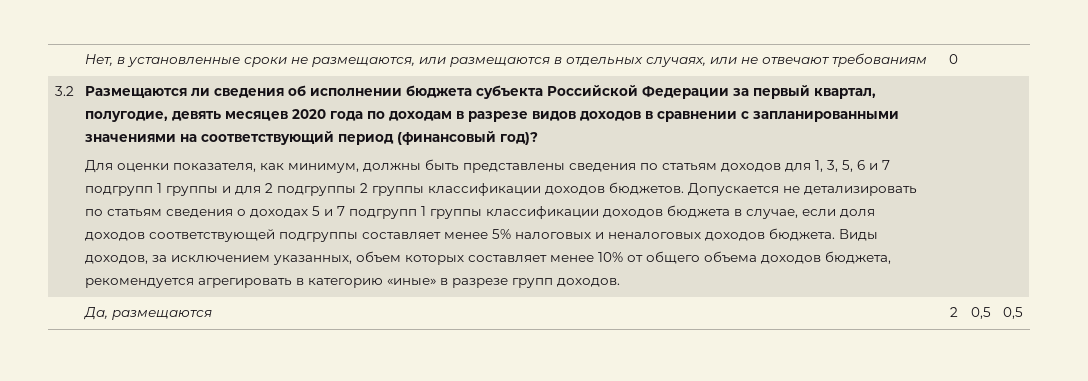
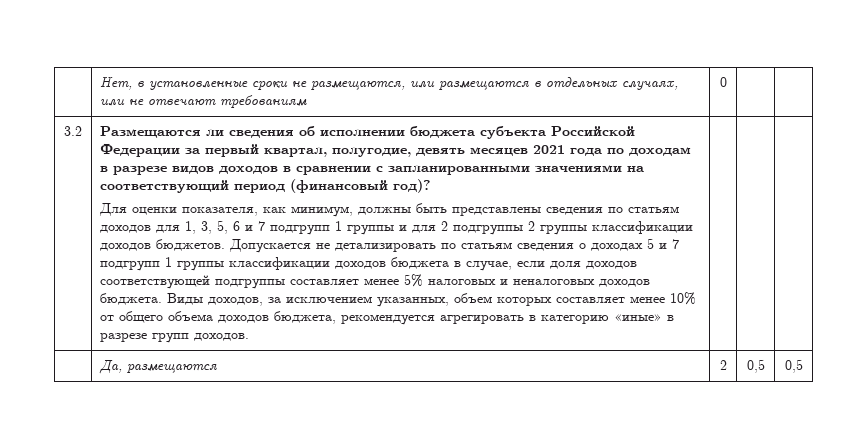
- Размещаются ли сведения об исполнении бюджета субъекта Российской Федерации за первый квартал, полугодие, девять месяцев 2020 года по доходам в разрезе видов доходов в сравнении с запланированными значениями на соответствующий период (финансовый год)?
+ Размещаются ли сведения об исполнении бюджета субъекта Российской Федерации за первый квартал, полугодие, девять месяцев 2021 года по доходам в разрезе видов доходов в сравнении с запланированными значениями на соответствующий период (финансовый год)?

